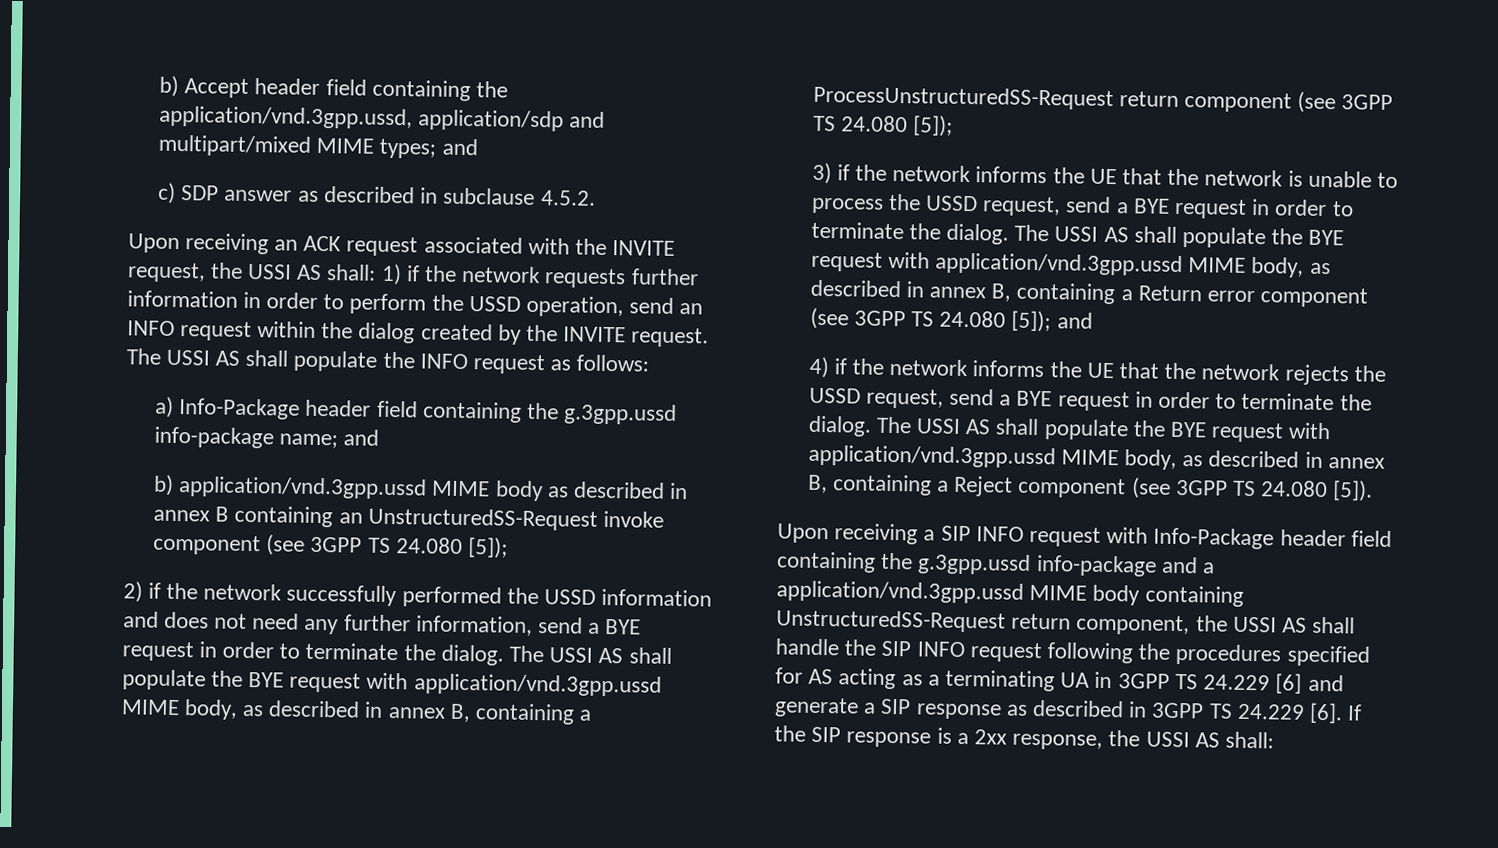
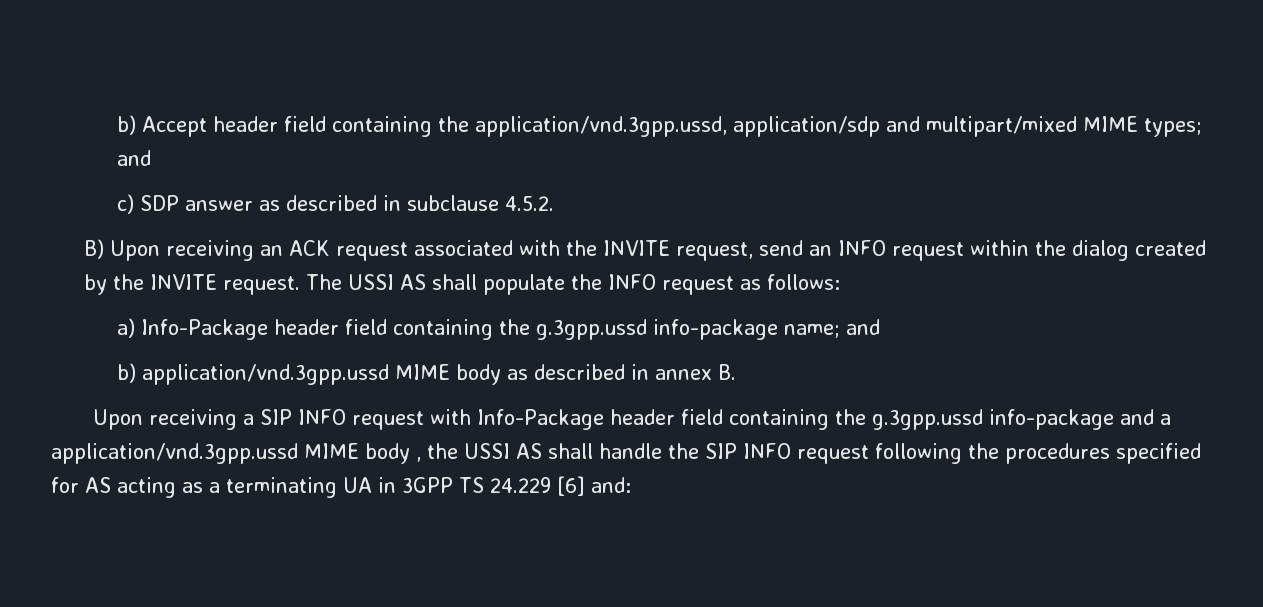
- Upon receiving an ACK request associated with the INVITE request, the USSI AS shall: 1) if the network requests further information in order to perform the USSD operation, send an INFO request within the dialog created by the INVITE request.
+ B) Upon receiving an ACK request associated with the INVITE request, send an INFO request within the dialog created by the INVITE request.
- b) application/vnd.3gpp.ussd MIME body as described in annex B containing an UnstructuredSS-Request invoke component (see 3GPP TS 24.080 [5]);
- 2) if the network successfully performed the USSD information and does not need any further information, send a BYE request in order to terminate the dialog. The USSI AS shall populate the BYE request with application/vnd.3gpp.ussd MIME body, as described in annex B, containing a ProcessUnstructuredSS-Request return component (see 3GPP TS 24.080 [5]);
- 3) if the network informs the UE that the network is unable to process the USSD request, send a BYE request in order to terminate the dialog. The USSI AS shall populate the BYE request with application/vnd.3gpp.ussd MIME body, as described in annex B, containing a Return error component (see 3GPP TS 24.080 [5]); and
- 4) if the network informs the UE that the network rejects the USSD request, send a BYE request in order to terminate the dialog. The USSI AS shall populate the BYE request with application/vnd.3gpp.ussd MIME body, as described in annex B, containing a Reject component (see 3GPP TS 24.080 [5]).
+ b) application/vnd.3gpp.ussd MIME body as described in annex B.
- Upon receiving a SIP INFO request with Info-Package header field containing the g.3gpp.ussd info-package and a application/vnd.3gpp.ussd MIME body containing UnstructuredSS-Request return component, the USSI AS shall handle the SIP INFO request following the procedures specified for AS acting as a terminating UA in 3GPP TS 24.229 [6] and generate a SIP response as described in 3GPP TS 24.229 [6]. If the SIP response is a 2xx response, the USSI AS shall:
+ Upon receiving a SIP INFO request with Info-Package header field containing the g.3gpp.ussd info-package and a application/vnd.3gpp.ussd MIME body , the USSI AS shall handle the SIP INFO request following the procedures specified for AS acting as a terminating UA in 3GPP TS 24.229 [6] and:

